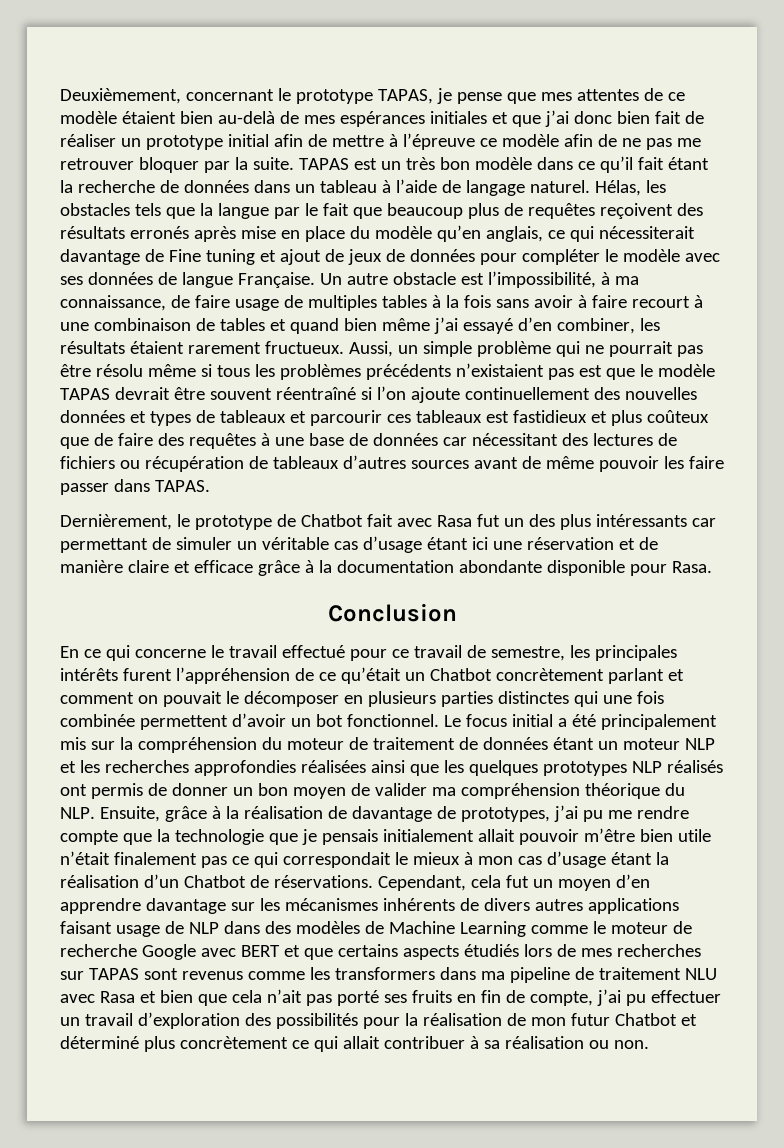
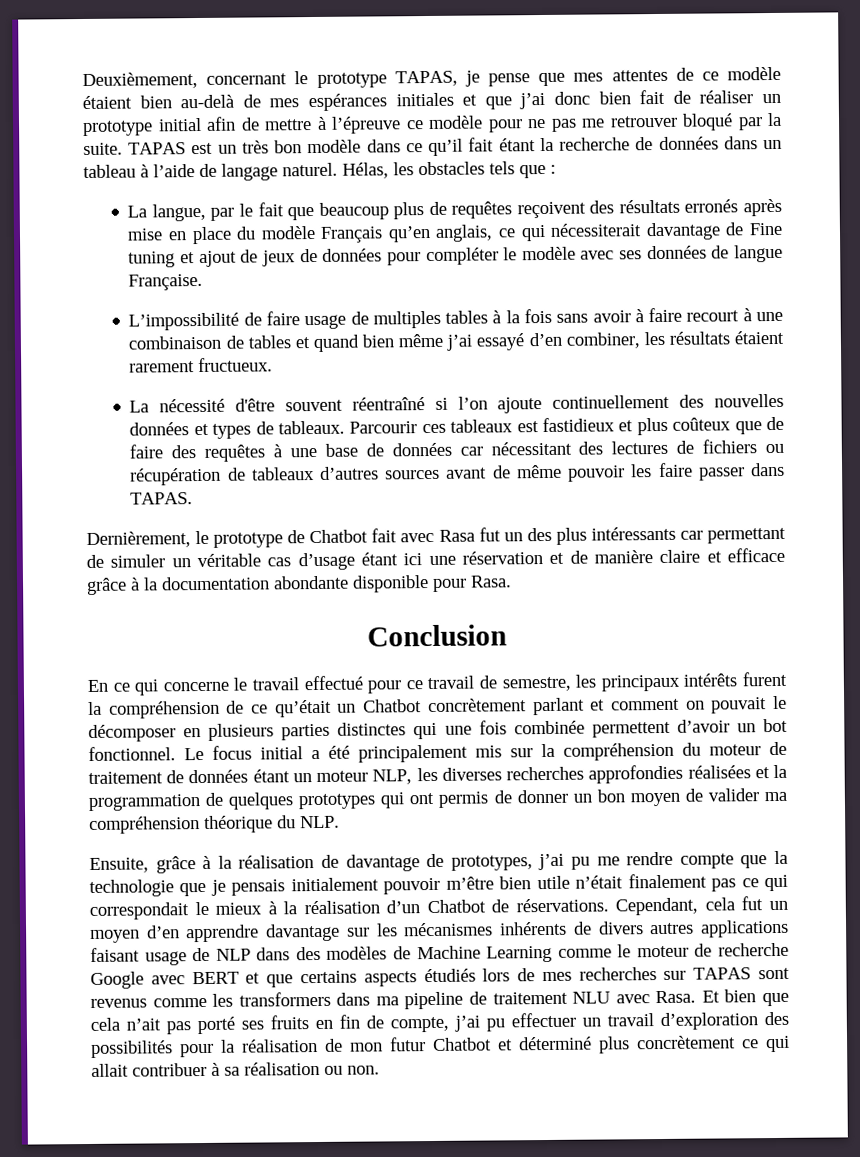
- Deuxièmement, concernant le prototype TAPAS, je pense que mes attentes de ce modèle étaient bien au-delà de mes espérances initiales et que j’ai donc bien fait de réaliser un prototype initial afin de mettre à l’épreuve ce modèle afin de ne pas me retrouver bloquer par la suite.
+ Deuxièmement, concernant le prototype TAPAS, je pense que mes attentes de ce modèle étaient bien au-delà de mes espérances initiales et que j’ai donc bien fait de réaliser un prototype initial afin de mettre à l’épreuve ce modèle pour ne pas me retrouver bloqué par la suite.
- Hélas, les obstacles tels que la langue par le fait que beaucoup plus de requêtes reçoivent des résultats erronés après mise en place du modèle qu’en anglais, ce qui nécessiterait davantage de Fine tuning et ajout de jeux de données pour compléter le modèle avec ses données de langue Française. Un autre obstacle est l’impossibilité, à ma connaissance, de faire usage de multiples tables à la fois sans avoir à faire recourt à une combinaison de tables et quand bien même j’ai essayé d’en combiner, les résultats étaient rarement fructueux. Aussi, un simple problème qui ne pourrait pas être résolu même si tous les problèmes précédents n’existaient pas est que le modèle TAPAS devrait être souvent réentraîné si l’on ajoute continuellement des nouvelles données et types de tableaux et parcourir ces tableaux est fastidieux et plus coûteux que de faire des requêtes à une base de données car nécessitant des lectures de fichiers ou récupération de tableaux d’autres sources avant de même pouvoir les faire passer dans TAPAS.
+ Hélas, les obstacles tels que :
+ La langue, par le fait que beaucoup plus de requêtes reçoivent des résultats erronés après mise en place du modèle Français qu’en anglais, ce qui nécessiterait davantage de Fine tuning et ajout de jeux de données pour compléter le modèle avec ses données de langue Française.
+ L’impossibilité de faire usage de multiples tables à la fois sans avoir à faire recourt à une combinaison de tables et quand bien même j’ai essayé d’en combiner, les résultats étaient rarement fructueux.
+ La nécessité d'être souvent réentraîné si l’on ajoute continuellement des nouvelles données et types de tableaux. Parcourir ces tableaux est fastidieux et plus coûteux que de faire des requêtes à une base de données car nécessitant des lectures de fichiers ou récupération de tableaux d’autres sources avant de même pouvoir les faire passer dans TAPAS.
- En ce qui concerne le travail effectué pour ce travail de semestre, les principales intérêts furent l’appréhension de ce qu’était un Chatbot concrètement parlant et comment on pouvait le décomposer en plusieurs parties distinctes qui une fois combinée permettent d’avoir un bot fonctionnel.
+ En ce qui concerne le travail effectué pour ce travail de semestre, les principaux intérêts furent la compréhension de ce qu’était un Chatbot concrètement parlant et comment on pouvait le décomposer en plusieurs parties distinctes qui une fois combinée permettent d’avoir un bot fonctionnel.
- Le focus initial a été principalement mis sur la compréhension du moteur de traitement de données étant un moteur NLP et les recherches approfondies réalisées ainsi que les quelques prototypes NLP réalisés ont permis de donner un bon moyen de valider ma compréhension théorique du NLP. Ensuite, grâce à la réalisation de davantage de prototypes, j’ai pu me rendre compte que la technologie que je pensais initialement allait pouvoir m’être bien utile n’était finalement pas ce qui correspondait le mieux à mon cas d’usage étant la réalisation d’un Chatbot de réservations.
+ Le focus initial a été principalement mis sur la compréhension du moteur de traitement de données étant un moteur NLP, les diverses recherches approfondies réalisées et la programmation de quelques prototypes qui ont permis de donner un bon moyen de valider ma compréhension théorique du NLP.
+ Ensuite, grâce à la réalisation de davantage de prototypes, j’ai pu me rendre compte que la technologie que je pensais initialement pouvoir m’être bien utile n’était finalement pas ce qui correspondait le mieux à la réalisation d’un Chatbot de réservations.
- Cependant, cela fut un moyen d’en apprendre davantage sur les mécanismes inhérents de divers autres applications faisant usage de NLP dans des modèles de Machine Learning comme le moteur de recherche Google avec BERT et que certains aspects étudiés lors de mes recherches sur TAPAS sont revenus comme les transformers dans ma pipeline de traitement NLU avec Rasa et bien que cela n’ait pas porté ses fruits en fin de compte, j’ai pu effectuer un travail d’exploration des possibilités pour la réalisation de mon futur Chatbot et déterminé plus concrètement ce qui allait contribuer à sa réalisation ou non.
+ Cependant, cela fut un moyen d’en apprendre davantage sur les mécanismes inhérents de divers autres applications faisant usage de NLP dans des modèles de Machine Learning comme le moteur de recherche Google avec BERT et que certains aspects étudiés lors de mes recherches sur TAPAS sont revenus comme les transformers dans ma pipeline de traitement NLU avec Rasa. Et bien que cela n’ait pas porté ses fruits en fin de compte, j’ai pu effectuer un travail d’exploration des possibilités pour la réalisation de mon futur Chatbot et déterminé plus concrètement ce qui allait contribuer à sa réalisation ou non.

